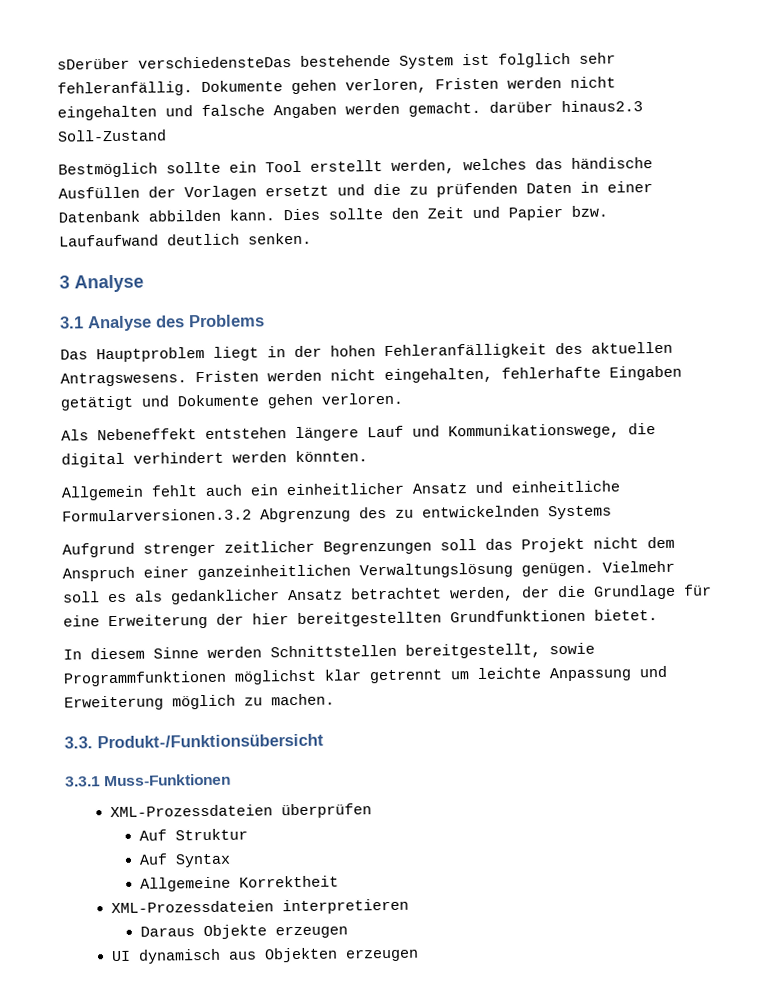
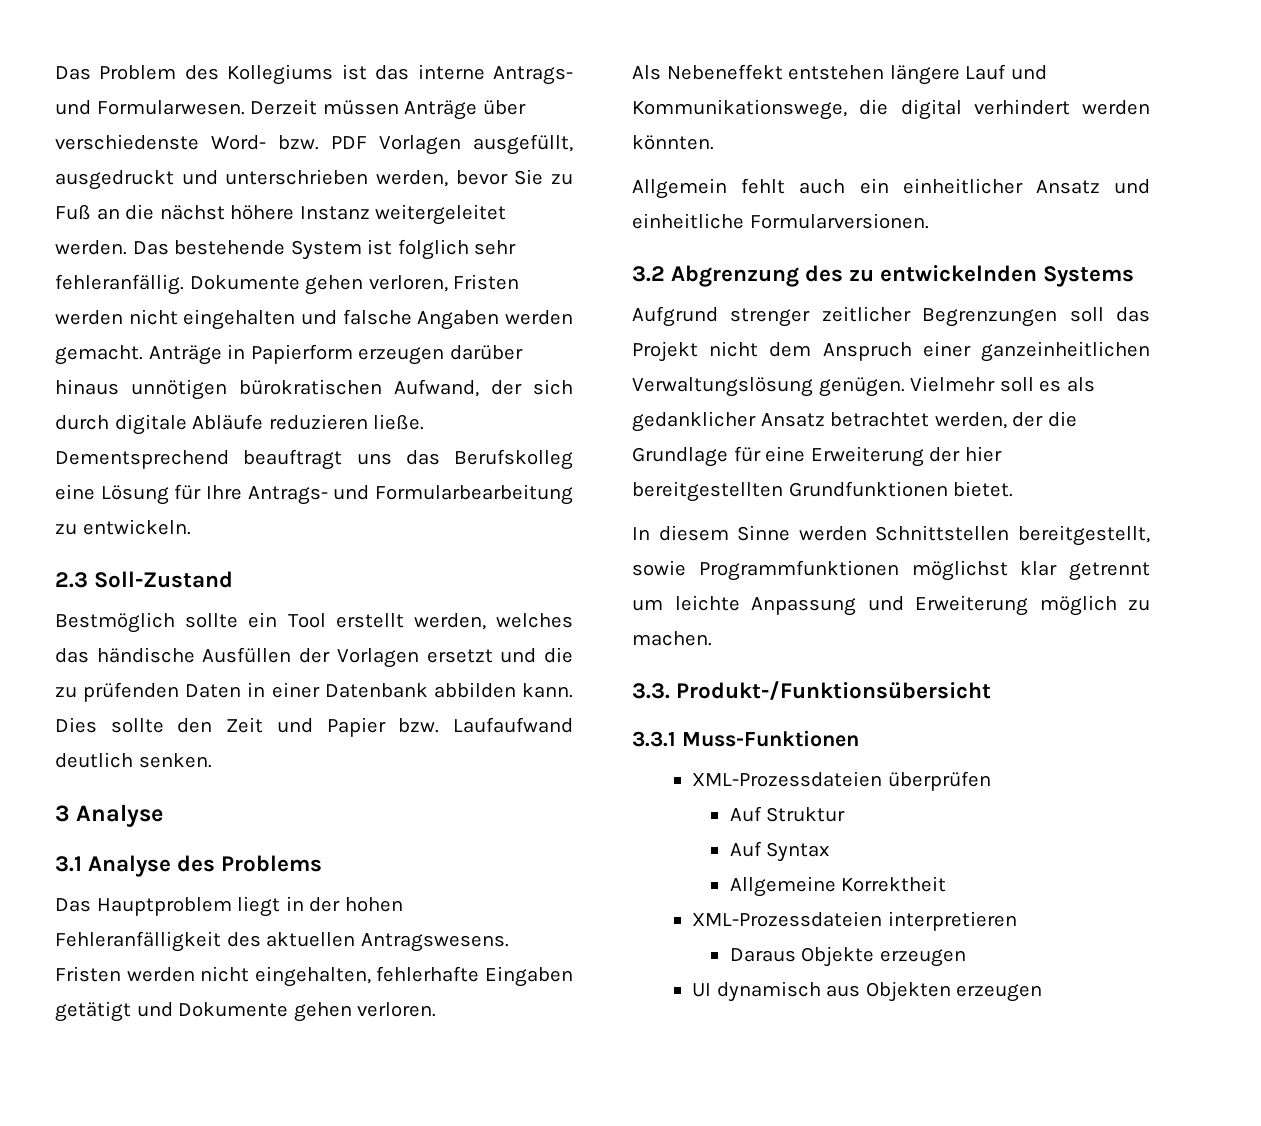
- sDerüber verschiedensteDas bestehende System ist folglich sehr fehleranfällig.
+ Das Problem des Kollegiums ist das interne Antrags- und Formularwesen. Derzeit müssen Anträge über verschiedenste Word- bzw. PDF Vorlagen ausgefüllt, ausgedruckt und unterschrieben werden, bevor Sie zu Fuß an die nächst höhere Instanz weitergeleitet werden. Das bestehende System ist folglich sehr fehleranfällig.
- Dokumente gehen verloren, Fristen werden nicht eingehalten und falsche Angaben werden gemacht. darüber hinaus2.3 Soll-Zustand
+ Dokumente gehen verloren, Fristen werden nicht eingehalten und falsche Angaben werden gemacht. Anträge in Papierform erzeugen darüber hinaus unnötigen bürokratischen Aufwand, der sich durch digitale Abläufe reduzieren ließe. Dementsprechend beauftragt uns das Berufskolleg eine Lösung für Ihre Antrags- und Formularbearbeitung zu entwickeln.
+ 2.3 Soll-Zustand
- Allgemein fehlt auch ein einheitlicher Ansatz und einheitliche Formularversionen.3.2 Abgrenzung des zu entwickelnden Systems
+ Allgemein fehlt auch ein einheitlicher Ansatz und einheitliche Formularversionen.
+ 3.2 Abgrenzung des zu entwickelnden Systems

